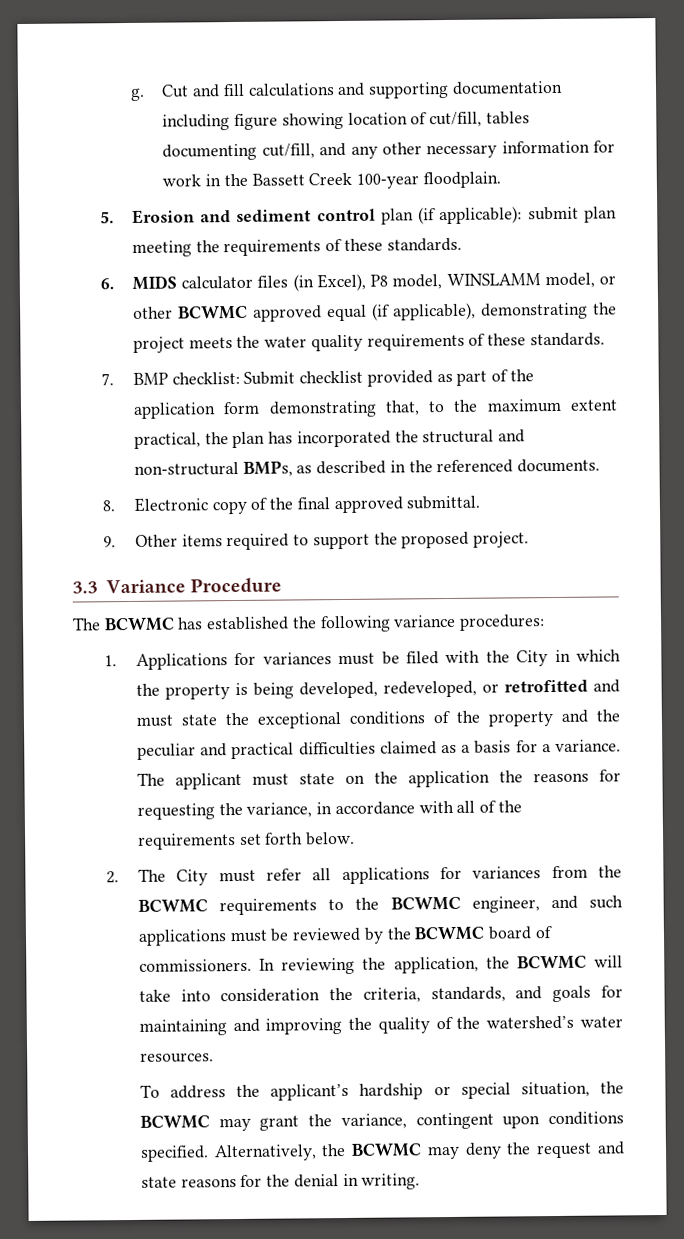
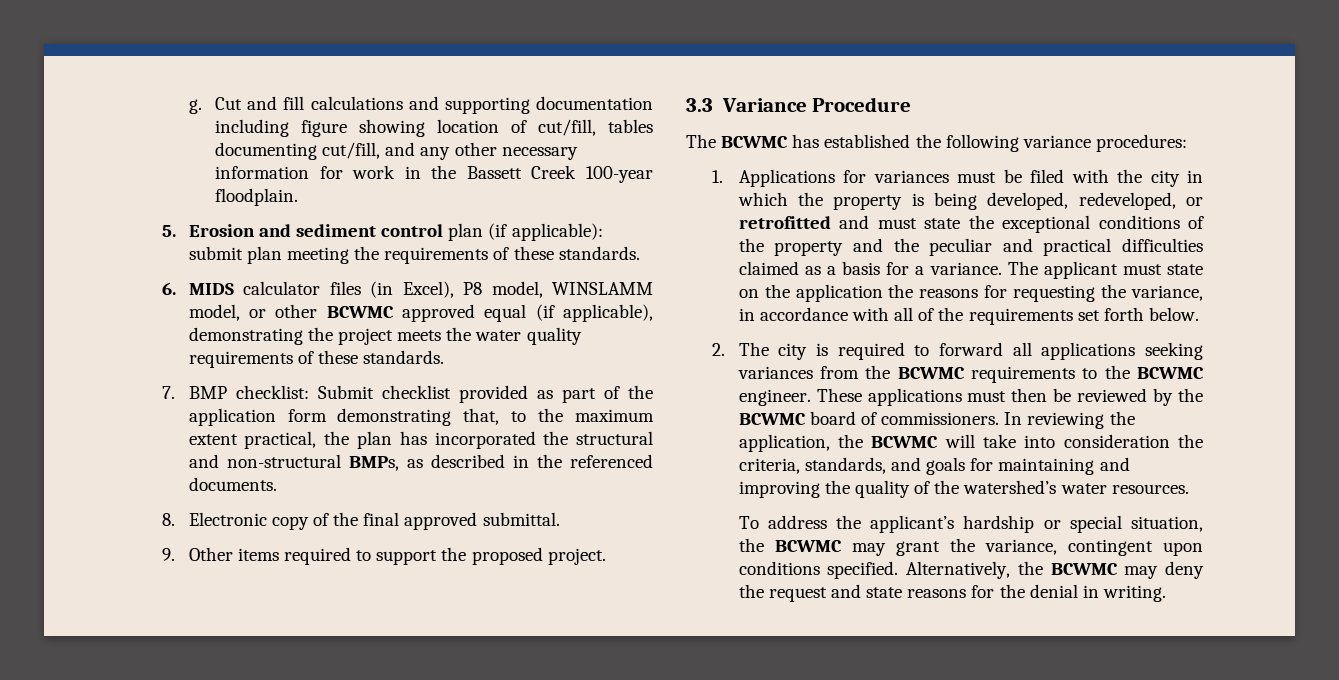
- 1. Applications for variances must be filed with the City in which the property is being developed, redeveloped, or retrofitted and must state the exceptional conditions of the property and the peculiar and practical difficulties claimed as a basis for a variance.
+ 1. Applications for variances must be filed with the city in which the property is being developed, redeveloped, or retrofitted and must state the exceptional conditions of the property and the peculiar and practical difficulties claimed as a basis for a variance.
- 2. The City must refer all applications for variances from the BCWMC requirements to the BCWMC engineer, and such applications must be reviewed by the BCWMC board of commissioners.
+ 2. The city is required to forward all applications seeking variances from the BCWMC requirements to the BCWMC engineer. These applications must then be reviewed by the BCWMC board of commissioners.

